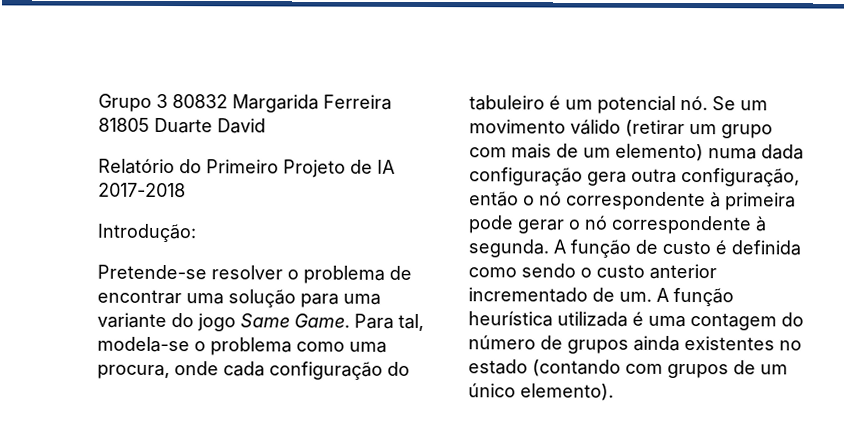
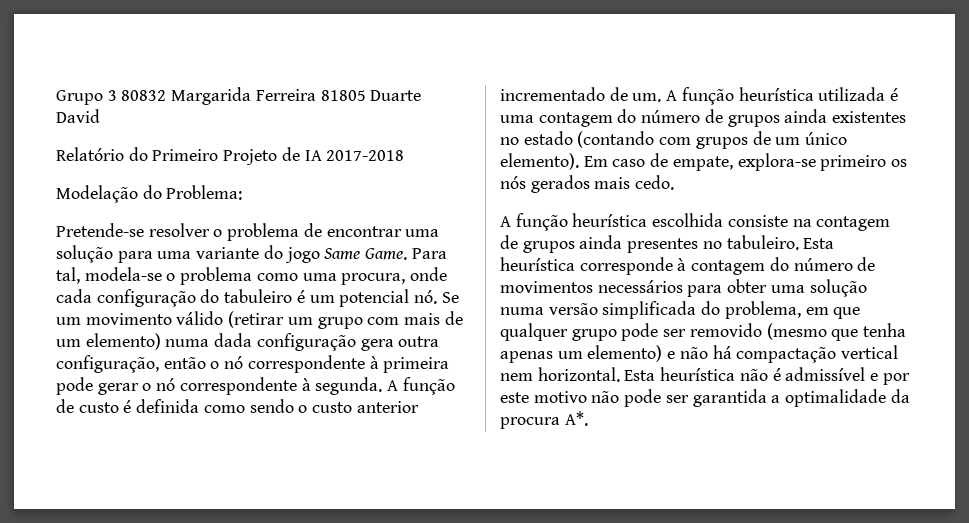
- Introdução:
+ Modelação do Problema:
+ Em caso de empate, explora-se primeiro os nós gerados mais cedo.
+ A função heurística escolhida consiste na contagem de grupos ainda presentes no tabuleiro. Esta heurística corresponde à contagem do número de movimentos necessários para obter uma solução numa versão simplificada do problema, em que qualquer grupo pode ser removido (mesmo que tenha apenas um elemento) e não há compactação vertical nem horizontal. Esta heurística não é admissível e por este motivo não pode ser garantida a optimalidade da procura A*.

